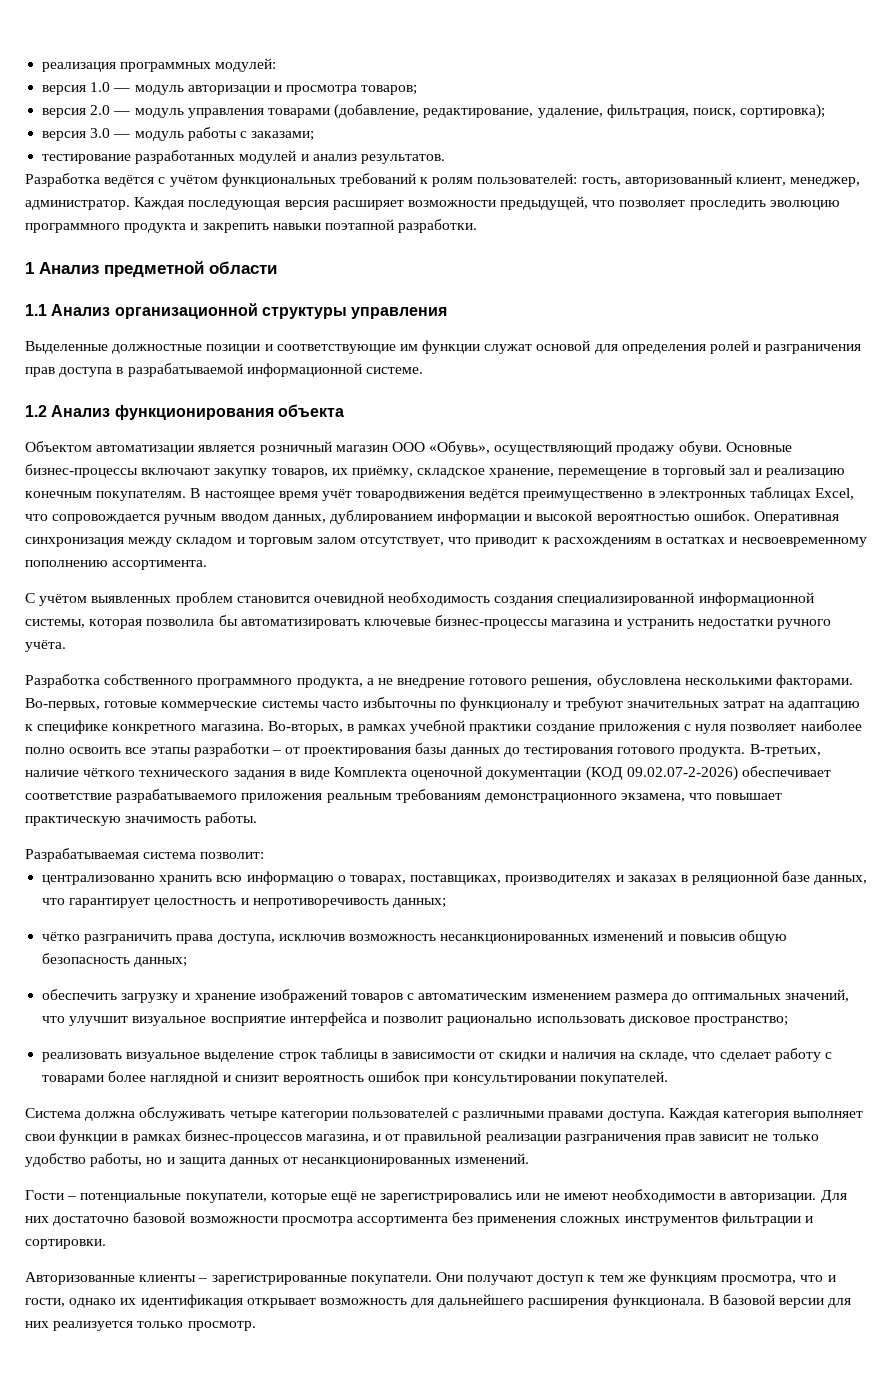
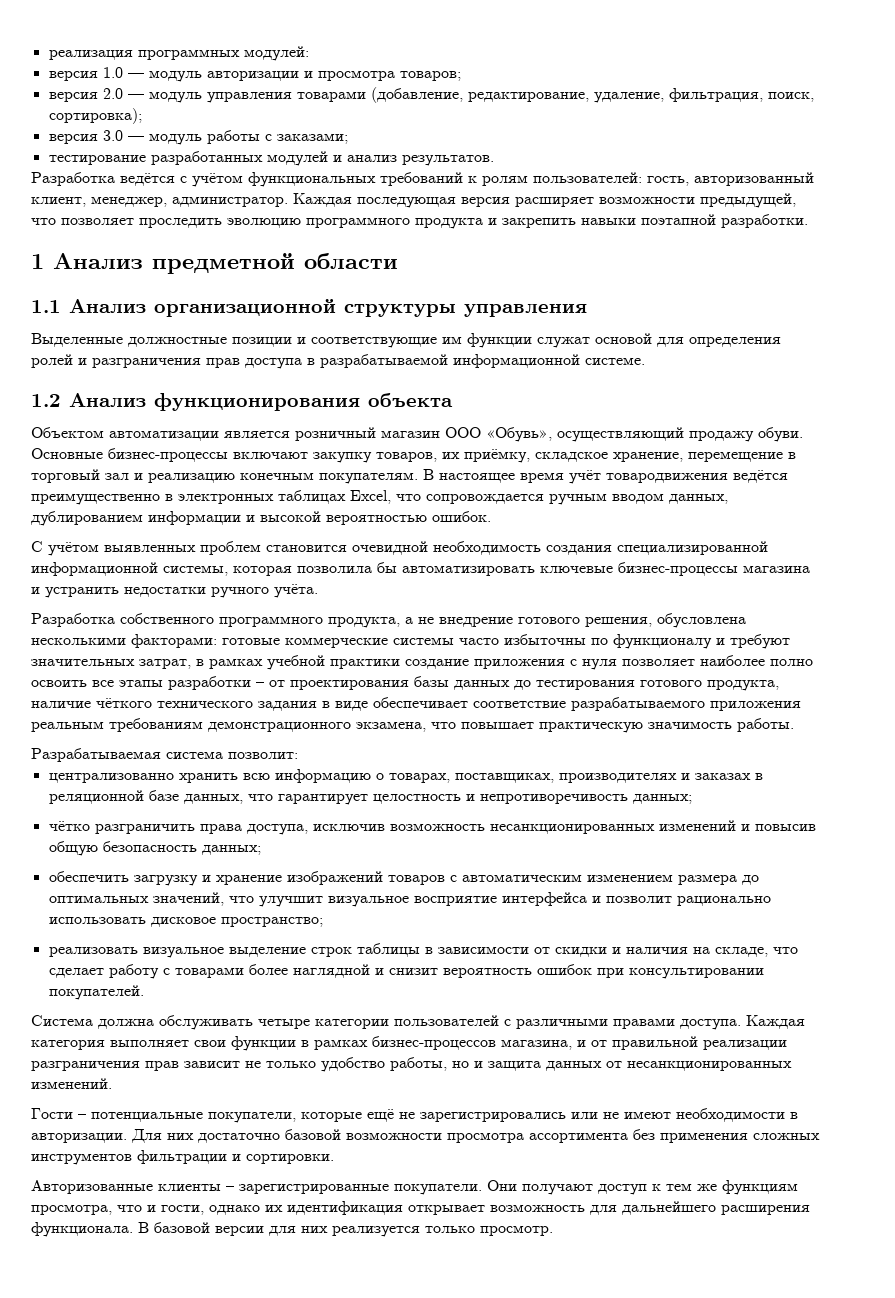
- Оперативная синхронизация между складом и торговым залом отсутствует, что приводит к расхождениям в остатках и несвоевременному пополнению ассортимента.
- Разработка собственного программного продукта, а не внедрение готового решения, обусловлена несколькими факторами. Во-первых, готовые коммерческие системы часто избыточны по функционалу и требуют значительных затрат на адаптацию к специфике конкретного магазина. Во-вторых, в рамках учебной практики создание приложения с нуля позволяет наиболее полно освоить все этапы разработки – от проектирования базы данных до тестирования готового продукта. В-третьих, наличие чёткого технического задания в виде Комплекта оценочной документации (КОД 09.02.07-2-2026) обеспечивает соответствие разрабатываемого приложения реальным требованиям демонстрационного экзамена, что повышает практическую значимость работы.
+ Разработка собственного программного продукта, а не внедрение готового решения, обусловлена несколькими факторами: готовые коммерческие системы часто избыточны по функционалу и требуют значительных затрат, в рамках учебной практики создание приложения с нуля позволяет наиболее полно освоить все этапы разработки – от проектирования базы данных до тестирования готового продукта, наличие чёткого технического задания в виде обеспечивает соответствие разрабатываемого приложения реальным требованиям демонстрационного экзамена, что повышает практическую значимость работы.

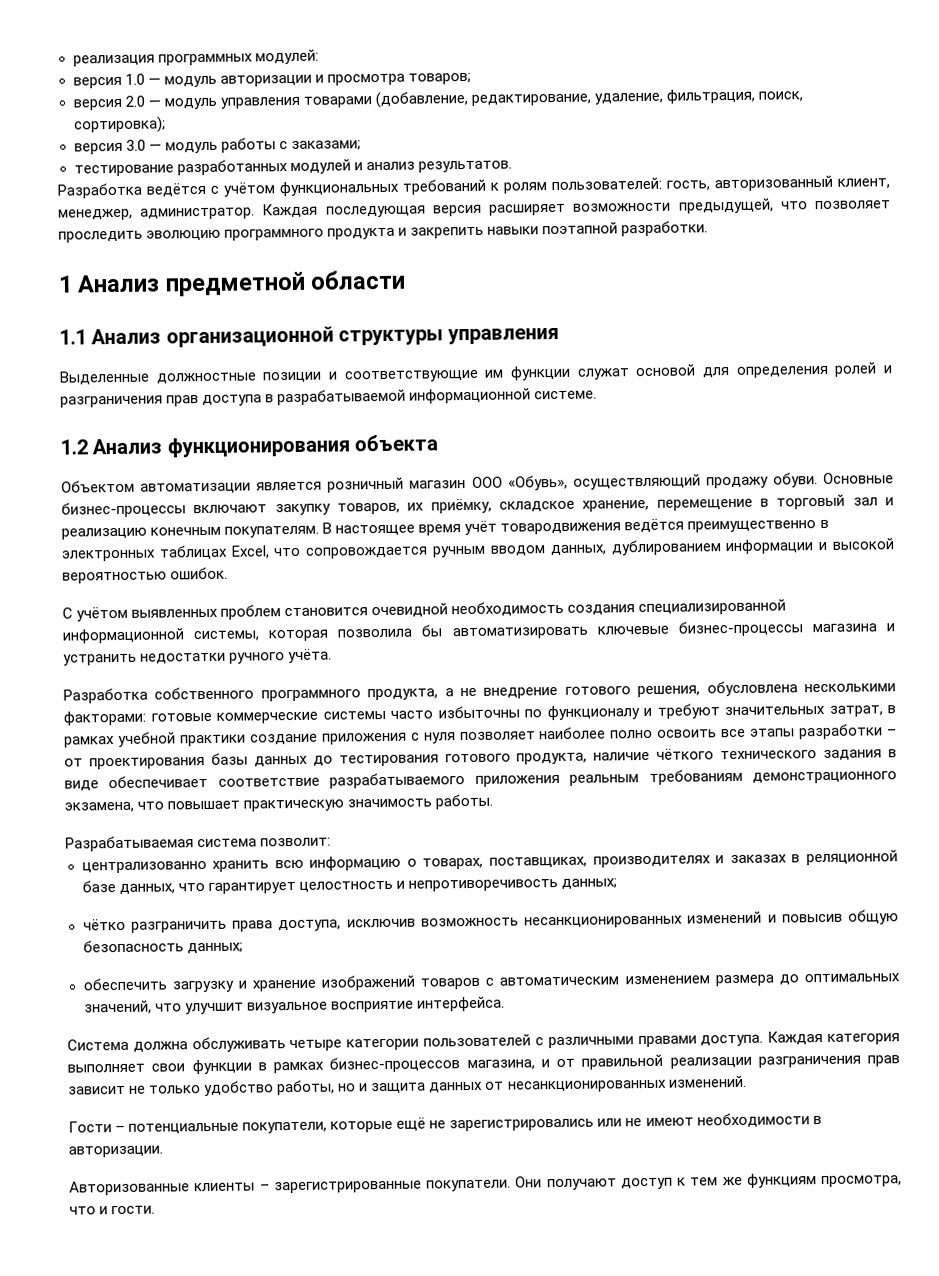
- обеспечить загрузку и хранение изображений товаров с автоматическим изменением размера до оптимальных значений, что улучшит визуальное восприятие интерфейса и позволит рационально использовать дисковое пространство;
- реализовать визуальное выделение строк таблицы в зависимости от скидки и наличия на складе, что сделает работу с товарами более наглядной и снизит вероятность ошибок при консультировании покупателей.
+ обеспечить загрузку и хранение изображений товаров с автоматическим изменением размера до оптимальных значений, что улучшит визуальное восприятие интерфейса.
- Для них достаточно базовой возможности просмотра ассортимента без применения сложных инструментов фильтрации и сортировки.
- Они получают доступ к тем же функциям просмотра, что и гости, однако их идентификация открывает возможность для дальнейшего расширения функционала. В базовой версии для них реализуется только просмотр.
+ Они получают доступ к тем же функциям просмотра, что и гости.

